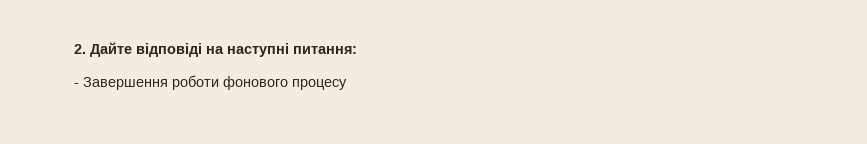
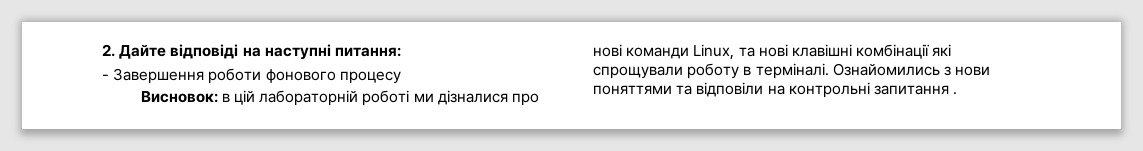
+ Висновок: в цій лабораторній роботі ми дізналися про нові команди Linux, та нові клавішні комбінації які спрощували роботу в терміналі. Ознайомились з нови поняттями та відповіли на контрольні запитання .

